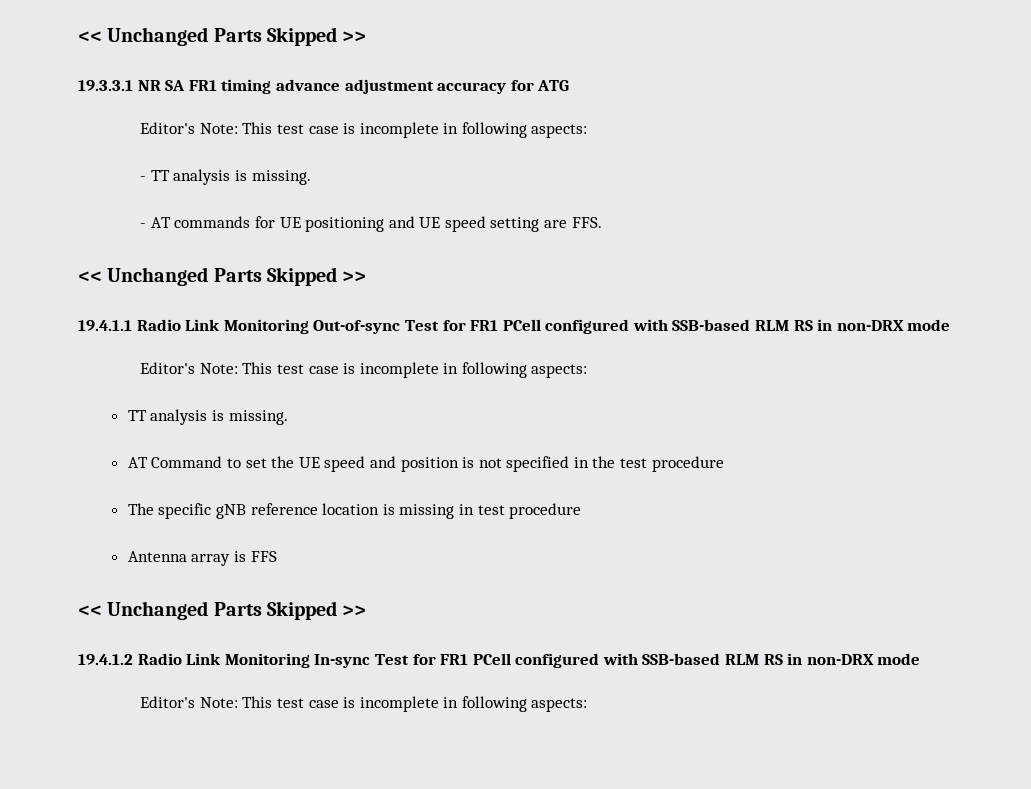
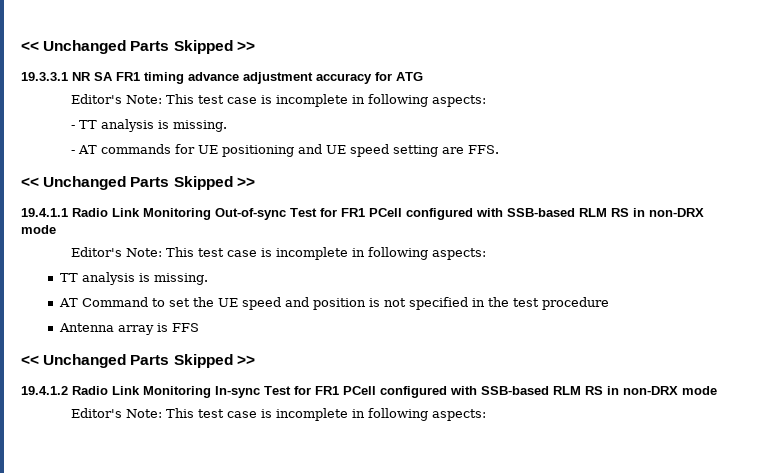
- The specific gNB reference location is missing in test procedure

